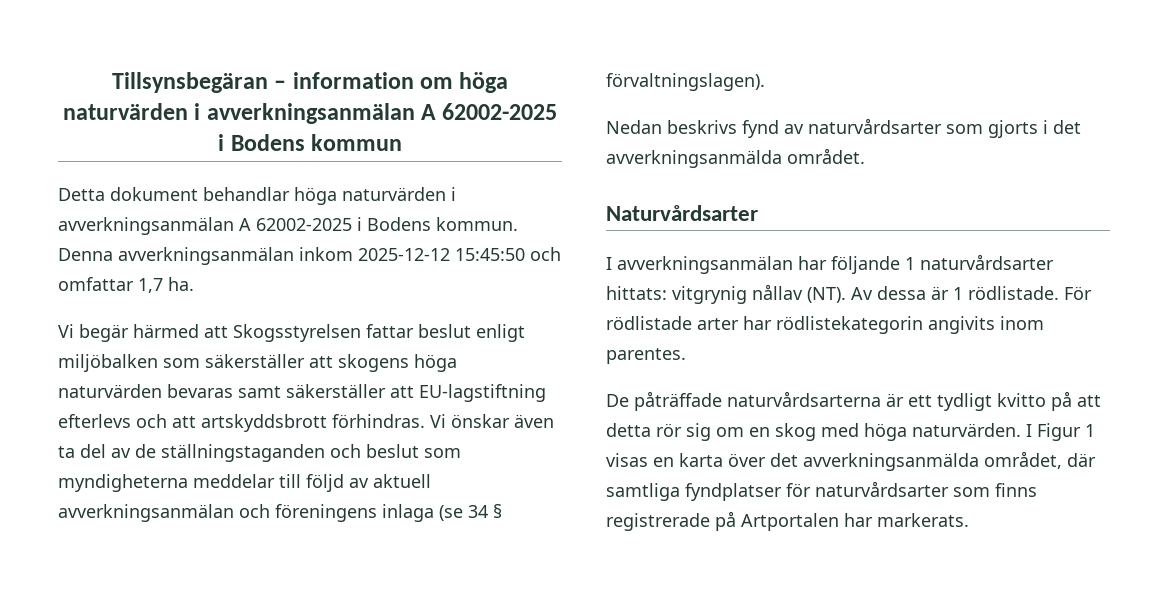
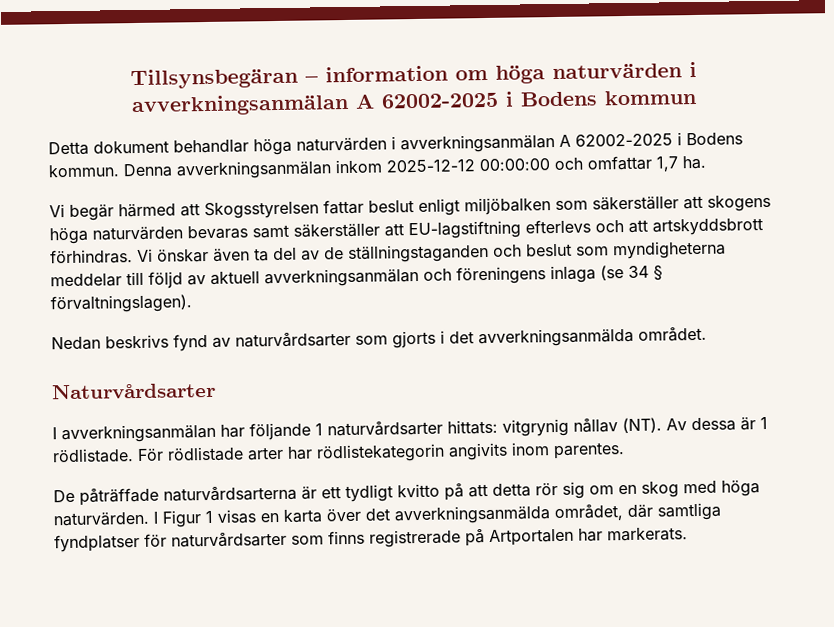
- Denna avverkningsanmälan inkom 2025-12-12 15:45:50 och omfattar 1,7 ha.
+ Denna avverkningsanmälan inkom 2025-12-12 00:00:00 och omfattar 1,7 ha.

